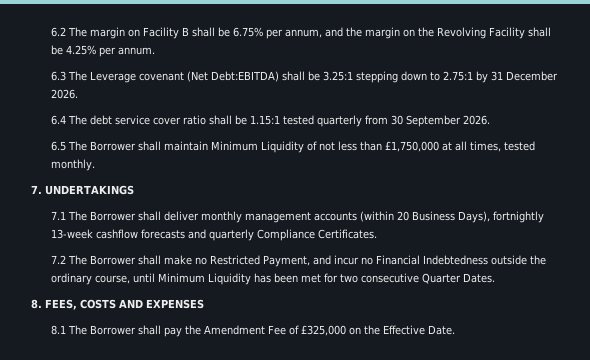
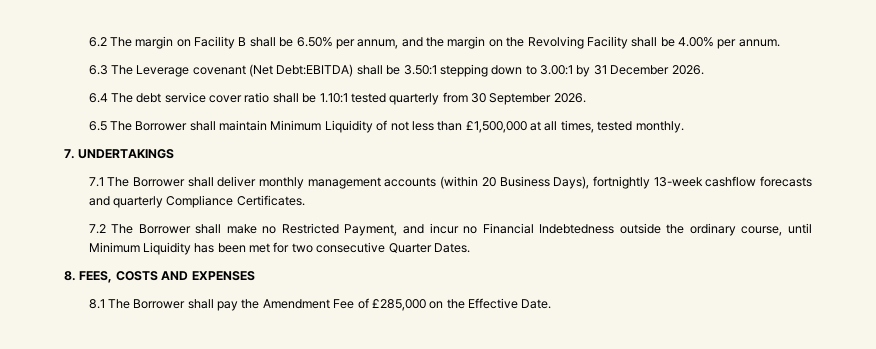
- 6.2 The margin on Facility B shall be 6.75% per annum, and the margin on the Revolving Facility shall be 4.25% per annum.
+ 6.2 The margin on Facility B shall be 6.50% per annum, and the margin on the Revolving Facility shall be 4.00% per annum.
- 6.3 The Leverage covenant (Net Debt:EBITDA) shall be 3.25:1 stepping down to 2.75:1 by 31 December 2026.
+ 6.3 The Leverage covenant (Net Debt:EBITDA) shall be 3.50:1 stepping down to 3.00:1 by 31 December 2026.
- 6.4 The debt service cover ratio shall be 1.15:1 tested quarterly from 30 September 2026.
+ 6.4 The debt service cover ratio shall be 1.10:1 tested quarterly from 30 September 2026.
- 6.5 The Borrower shall maintain Minimum Liquidity of not less than £1,750,000 at all times, tested monthly.
+ 6.5 The Borrower shall maintain Minimum Liquidity of not less than £1,500,000 at all times, tested monthly.
- 8.1 The Borrower shall pay the Amendment Fee of £325,000 on the Effective Date.
+ 8.1 The Borrower shall pay the Amendment Fee of £285,000 on the Effective Date.

